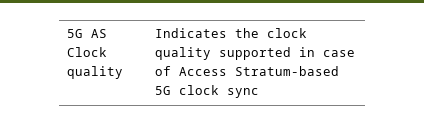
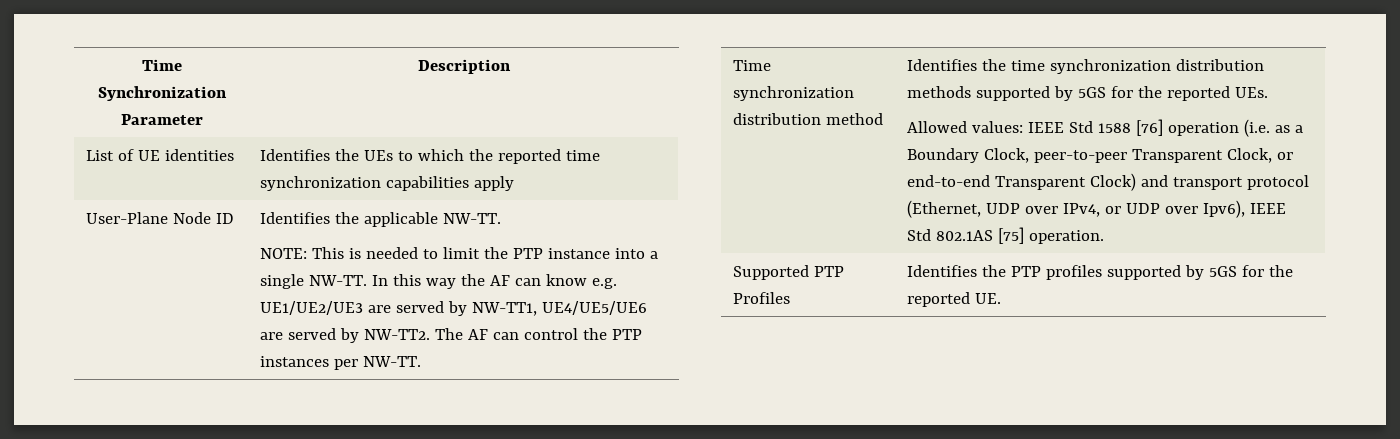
- 5G AS Clock quality | Indicates the clock quality supported in case of Access Stratum-based 5G clock sync
+ Time Synchronization Parameter | Description
+ List of UE identities | Identifies the UEs to which the reported time synchronization capabilities apply
+ User-Plane Node ID | Identifies the applicable NW-TT.
+ NOTE: This is needed to limit the PTP instance into a single NW-TT. In this way the AF can know e.g. UE1/UE2/UE3 are served by NW-TT1, UE4/UE5/UE6 are served by NW-TT2. The AF can control the PTP instances per NW-TT.
+ Time synchronization distribution method | Identifies the time synchronization distribution methods supported by 5GS for the reported UEs.
+ Allowed values: IEEE Std 1588 [76] operation (i.e. as a Boundary Clock, peer-to-peer Transparent Clock, or end-to-end Transparent Clock) and transport protocol (Ethernet, UDP over IPv4, or UDP over Ipv6), IEEE Std 802.1AS [75] operation.
+ Supported PTP Profiles | Identifies the PTP profiles supported by 5GS for the reported UE.

